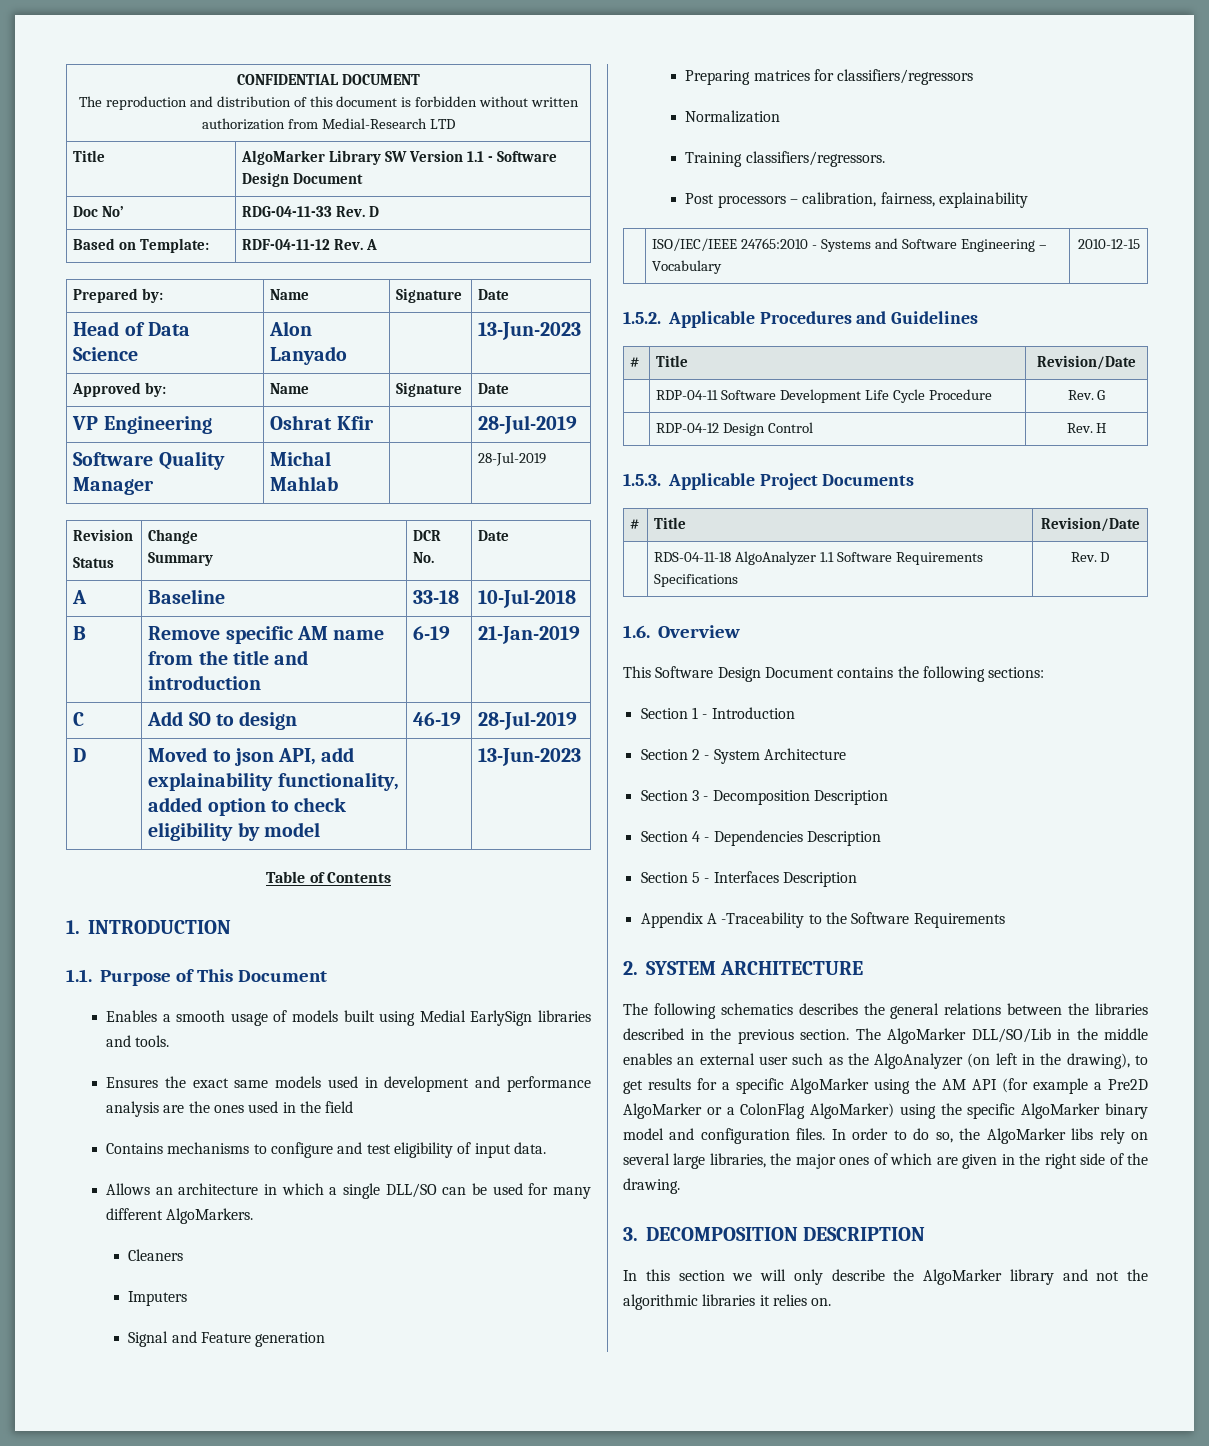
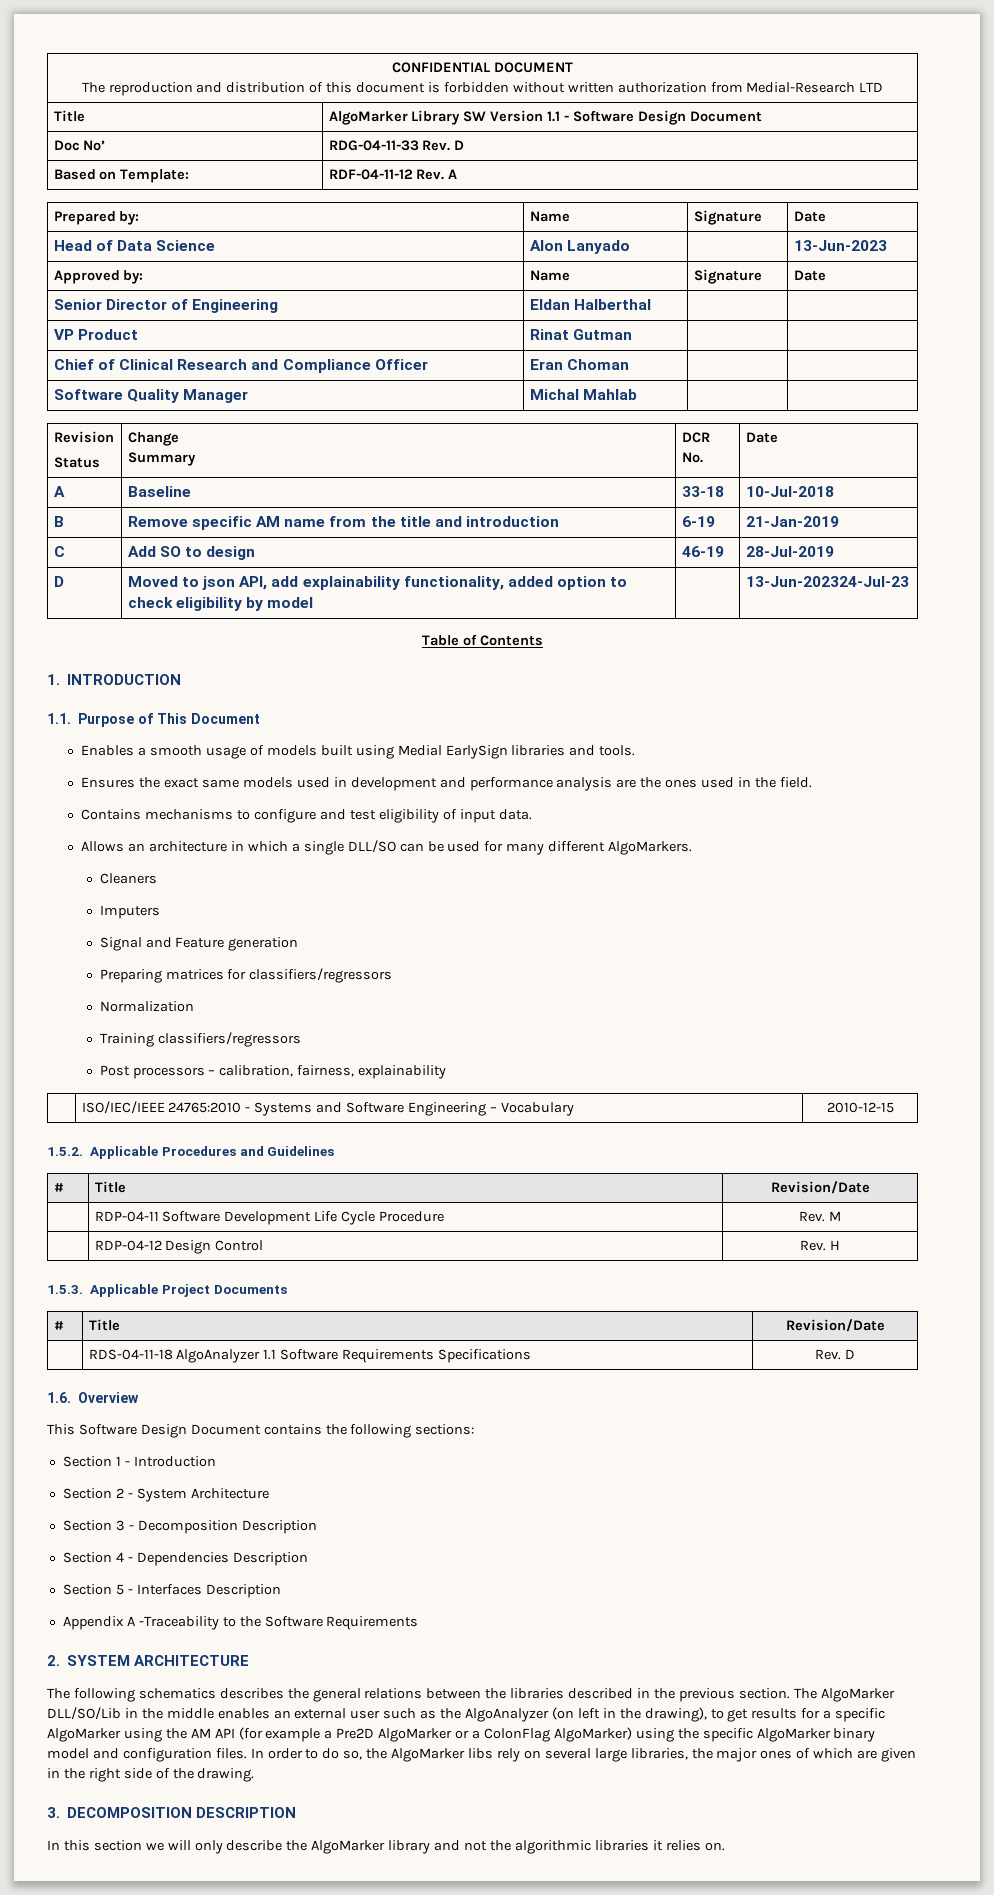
- VP Engineering | Oshrat Kfir | | 28-Jul-2019
+ Senior Director of Engineering | Eldan Halberthal | |
+ VP Product | Rinat Gutman | |
+ Chief of Clinical Research and Compliance Officer | Eran Choman | |
- Software Quality Manager | Michal Mahlab | | 28-Jul-2019
+ Software Quality Manager | Michal Mahlab | |
- D | Moved to json API, add explainability functionality, added option to check eligibility by model | | 13-Jun-2023
+ D | Moved to json API, add explainability functionality, added option to check eligibility by model | | 13-Jun-202324-Jul-23
- Ensures the exact same models used in development and performance analysis are the ones used in the field
+ Ensures the exact same models used in development and performance analysis are the ones used in the field.
- Training classifiers/regressors.
+ Training classifiers/regressors
- | RDP-04-11 Software Development Life Cycle Procedure | Rev. G
+ | RDP-04-11 Software Development Life Cycle Procedure | Rev. M

